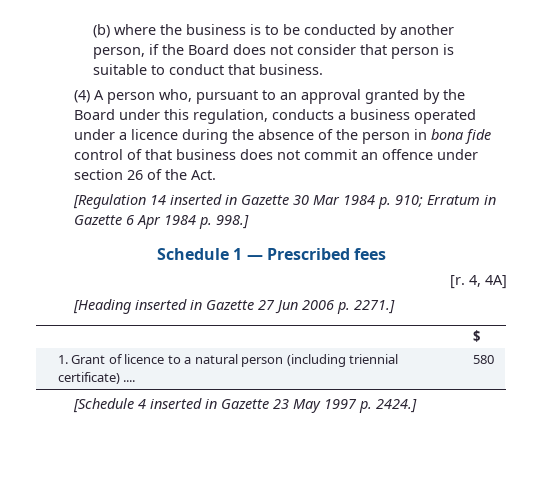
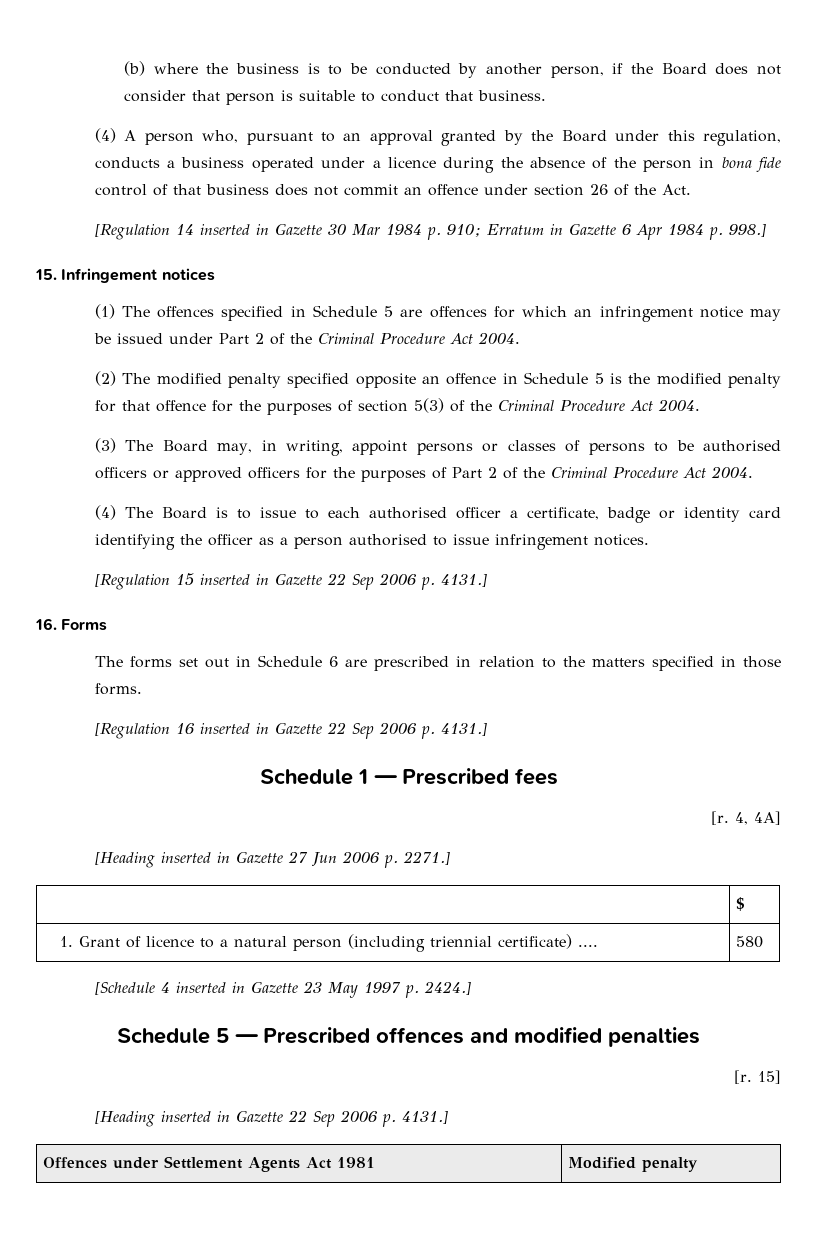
+ 15. Infringement notices
+ (1) The offences specified in Schedule 5 are offences for which an infringement notice may be issued under Part 2 of the Criminal Procedure Act 2004.
+ (2) The modified penalty specified opposite an offence in Schedule 5 is the modified penalty for that offence for the purposes of section 5(3) of the Criminal Procedure Act 2004.
+ (3) The Board may, in writing, appoint persons or classes of persons to be authorised officers or approved officers for the purposes of Part 2 of the Criminal Procedure Act 2004.
+ (4) The Board is to issue to each authorised officer a certificate, badge or identity card identifying the officer as a person authorised to issue infringement notices.
+ [Regulation 15 inserted in Gazette 22 Sep 2006 p. 4131.]
+ 16. Forms
+ The forms set out in Schedule 6 are prescribed in relation to the matters specified in those forms.
+ [Regulation 16 inserted in Gazette 22 Sep 2006 p. 4131.]
+ Schedule 5 — Prescribed offences and modified penalties
+ [r. 15]
+ [Heading inserted in Gazette 22 Sep 2006 p. 4131.]
+ Offences under Settlement Agents Act 1981 | Modified penalty

